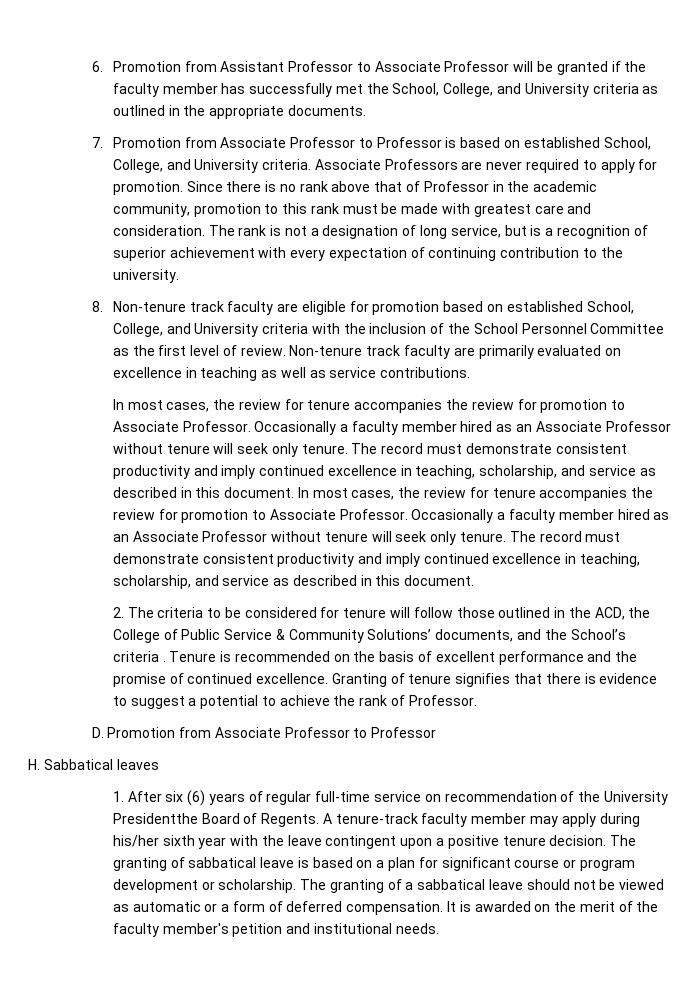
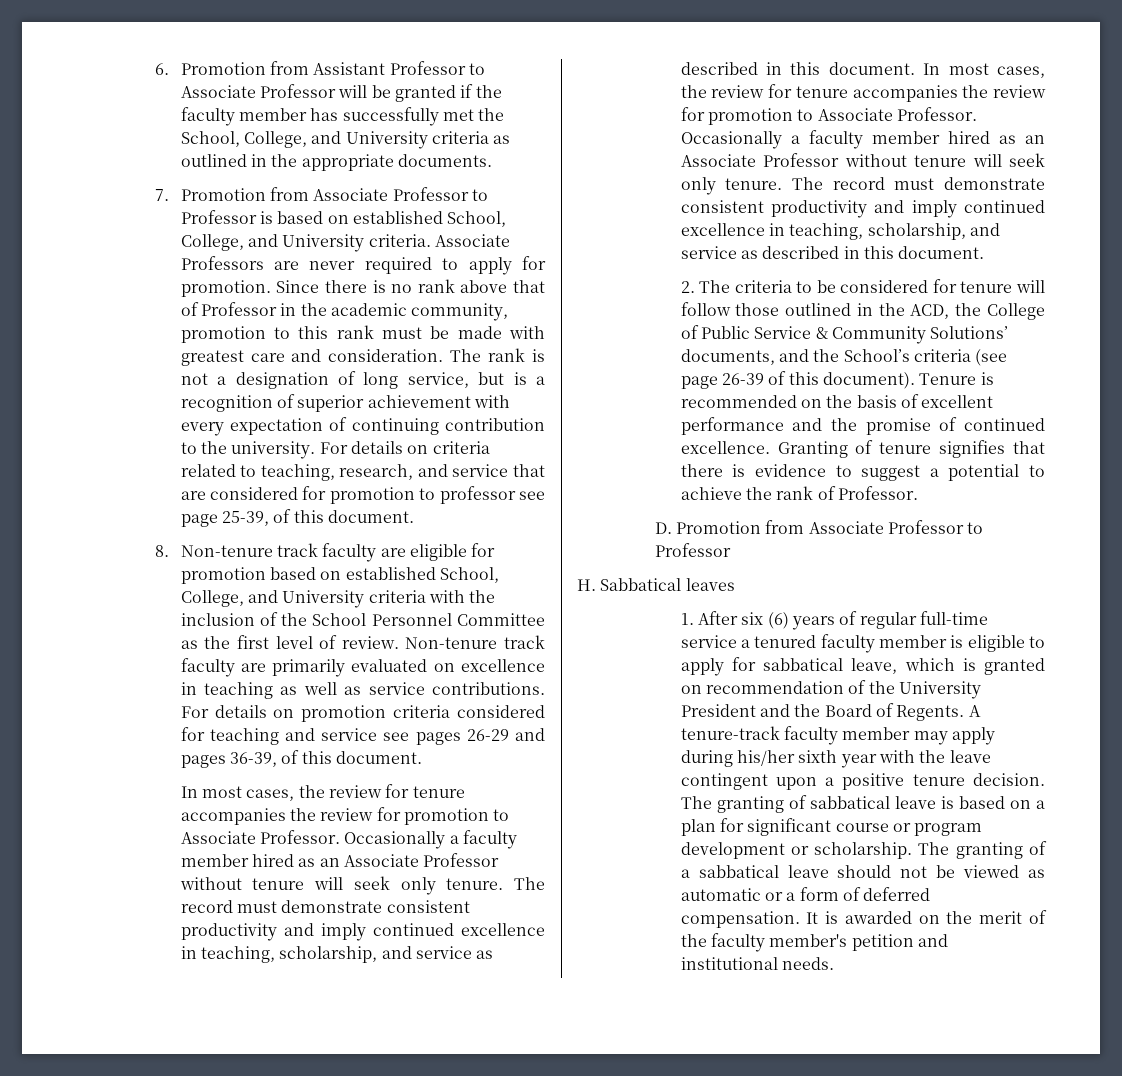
+ For details on criteria related to teaching, research, and service that are considered for promotion to professor see page 25-39, of this document.
+ For details on promotion criteria considered for teaching and service see pages 26-29 and pages 36-39, of this document.
- 2. The criteria to be considered for tenure will follow those outlined in the ACD, the College of Public Service & Community Solutions’ documents, and the School’s criteria .
+ 2. The criteria to be considered for tenure will follow those outlined in the ACD, the College of Public Service & Community Solutions’ documents, and the School’s criteria (see page 26-39 of this document).
- 1. After six (6) years of regular full-time service on recommendation of the University Presidentthe Board of Regents.
+ 1. After six (6) years of regular full-time service a tenured faculty member is eligible to apply for sabbatical leave, which is granted on recommendation of the University President and the Board of Regents.

